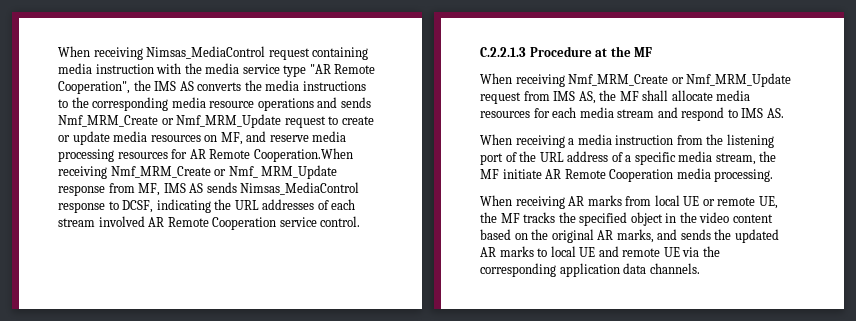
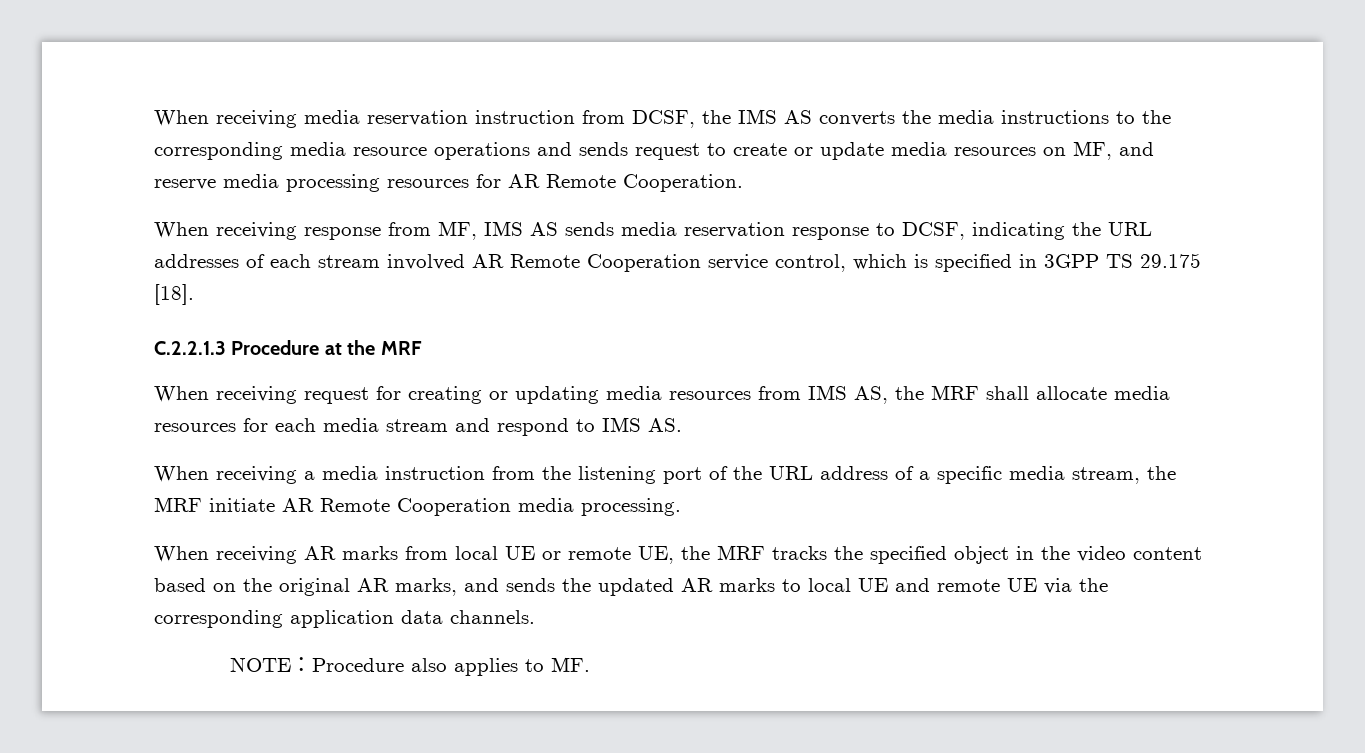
- When receiving Nimsas_MediaControl request containing media instruction with the media service type "AR Remote Cooperation", the IMS AS converts the media instructions to the corresponding media resource operations and sends Nmf_MRM_Create or Nmf_MRM_Update request to create or update media resources on MF, and reserve media processing resources for AR Remote Cooperation.When receiving Nmf_MRM_Create or Nmf_ MRM_Update response from MF, IMS AS sends Nimsas_MediaControl response to DCSF, indicating the URL addresses of each stream involved AR Remote Cooperation service control.
+ When receiving media reservation instruction from DCSF, the IMS AS converts the media instructions to the corresponding media resource operations and sends request to create or update media resources on MF, and reserve media processing resources for AR Remote Cooperation.
+ When receiving response from MF, IMS AS sends media reservation response to DCSF, indicating the URL addresses of each stream involved AR Remote Cooperation service control, which is specified in 3GPP TS 29.175 [18].
- C.2.2.1.3 Procedure at the MF
- When receiving Nmf_MRM_Create or Nmf_MRM_Update request from IMS AS, the MF shall allocate media resources for each media stream and respond to IMS AS.
+ C.2.2.1.3 Procedure at the MRF
+ When receiving request for creating or updating media resources from IMS AS, the MRF shall allocate media resources for each media stream and respond to IMS AS.
- When receiving a media instruction from the listening port of the URL address of a specific media stream, the MF initiate AR Remote Cooperation media processing.
+ When receiving a media instruction from the listening port of the URL address of a specific media stream, the MRF initiate AR Remote Cooperation media processing.
- When receiving AR marks from local UE or remote UE, the MF tracks the specified object in the video content based on the original AR marks, and sends the updated AR marks to local UE and remote UE via the corresponding application data channels.
+ When receiving AR marks from local UE or remote UE, the MRF tracks the specified object in the video content based on the original AR marks, and sends the updated AR marks to local UE and remote UE via the corresponding application data channels.
+ NOTE：Procedure also applies to MF.

